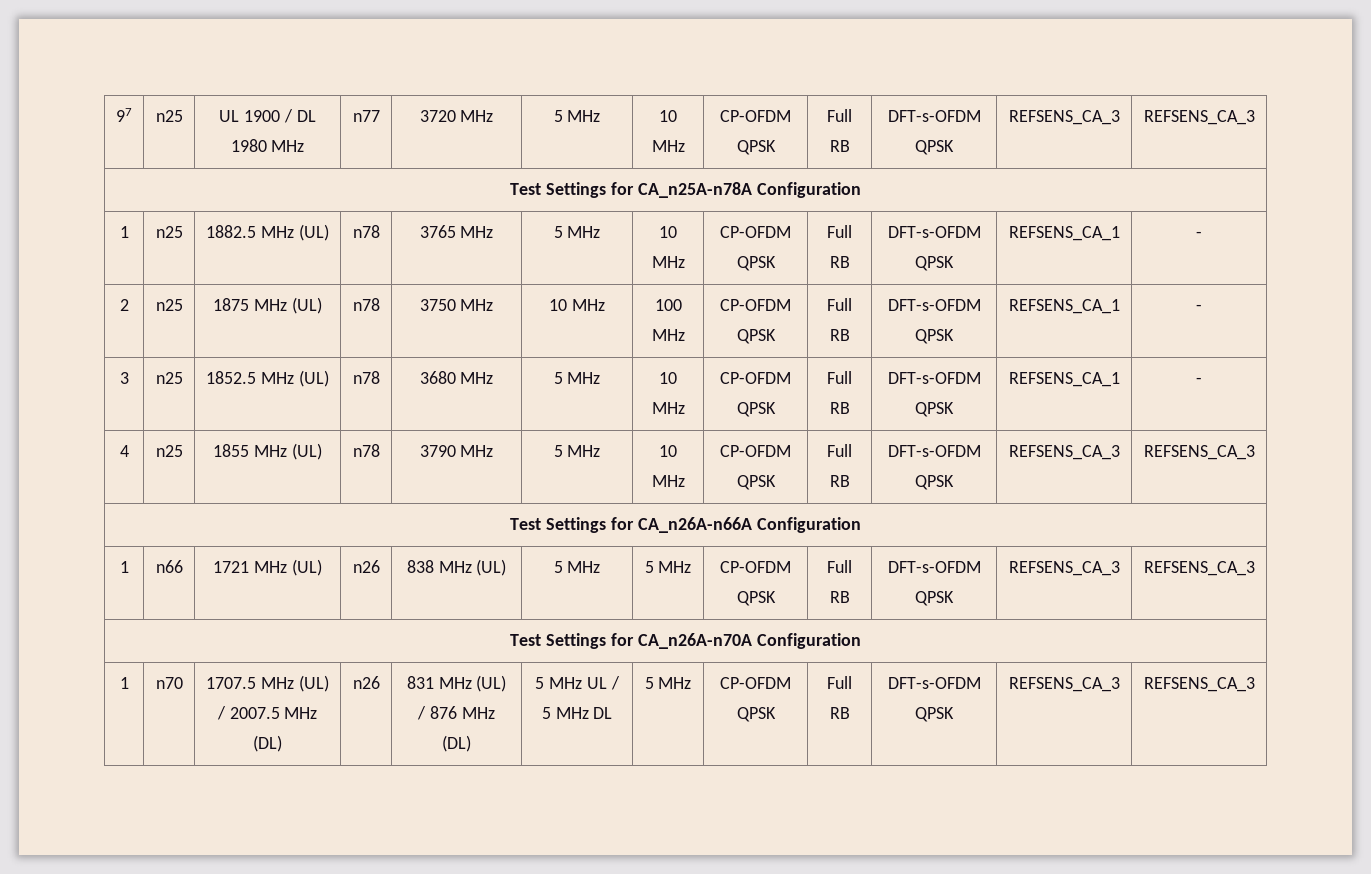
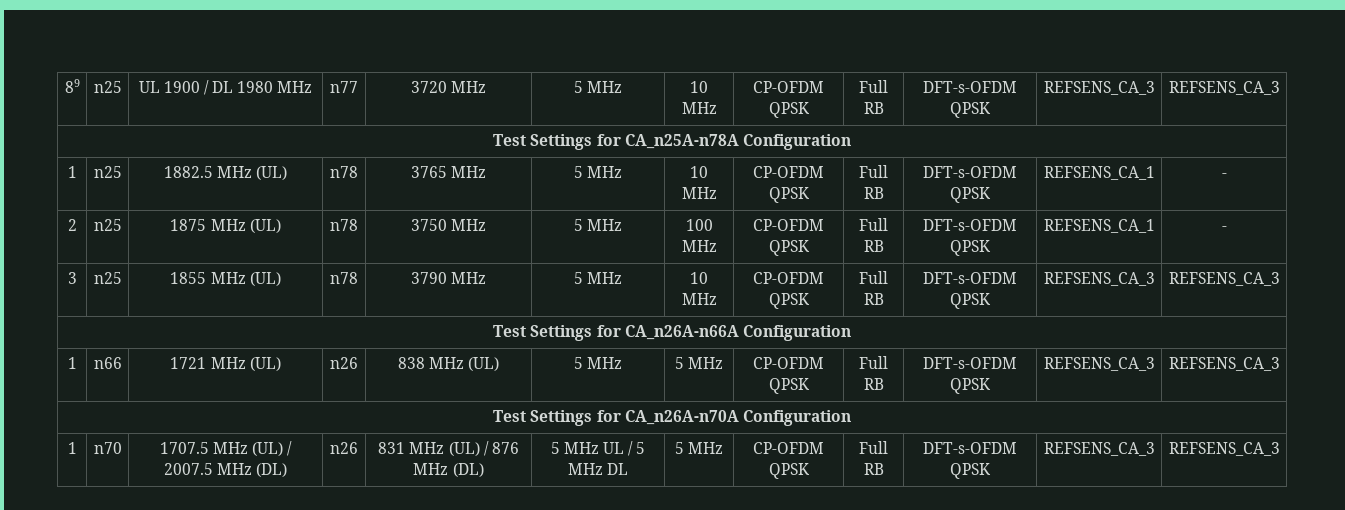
- 97 | n25 | UL 1900 / DL 1980 MHz | n77 | 3720 MHz | 5 MHz | 10 MHz | CP-OFDM QPSK | Full RB | DFT-s-OFDM QPSK | REFSENS_CA_3 | REFSENS_CA_3
+ 89 | n25 | UL 1900 / DL 1980 MHz | n77 | 3720 MHz | 5 MHz | 10 MHz | CP-OFDM QPSK | Full RB | DFT-s-OFDM QPSK | REFSENS_CA_3 | REFSENS_CA_3
- 2 | n25 | 1875 MHz (UL) | n78 | 3750 MHz | 10 MHz | 100 MHz | CP-OFDM QPSK | Full RB | DFT-s-OFDM QPSK | REFSENS_CA_1 | -
+ 2 | n25 | 1875 MHz (UL) | n78 | 3750 MHz | 5 MHz | 100 MHz | CP-OFDM QPSK | Full RB | DFT-s-OFDM QPSK | REFSENS_CA_1 | -
- 3 | n25 | 1852.5 MHz (UL) | n78 | 3680 MHz | 5 MHz | 10 MHz | CP-OFDM QPSK | Full RB | DFT-s-OFDM QPSK | REFSENS_CA_1 | -
- 4 | n25 | 1855 MHz (UL) | n78 | 3790 MHz | 5 MHz | 10 MHz | CP-OFDM QPSK | Full RB | DFT-s-OFDM QPSK | REFSENS_CA_3 | REFSENS_CA_3
+ 3 | n25 | 1855 MHz (UL) | n78 | 3790 MHz | 5 MHz | 10 MHz | CP-OFDM QPSK | Full RB | DFT-s-OFDM QPSK | REFSENS_CA_3 | REFSENS_CA_3

